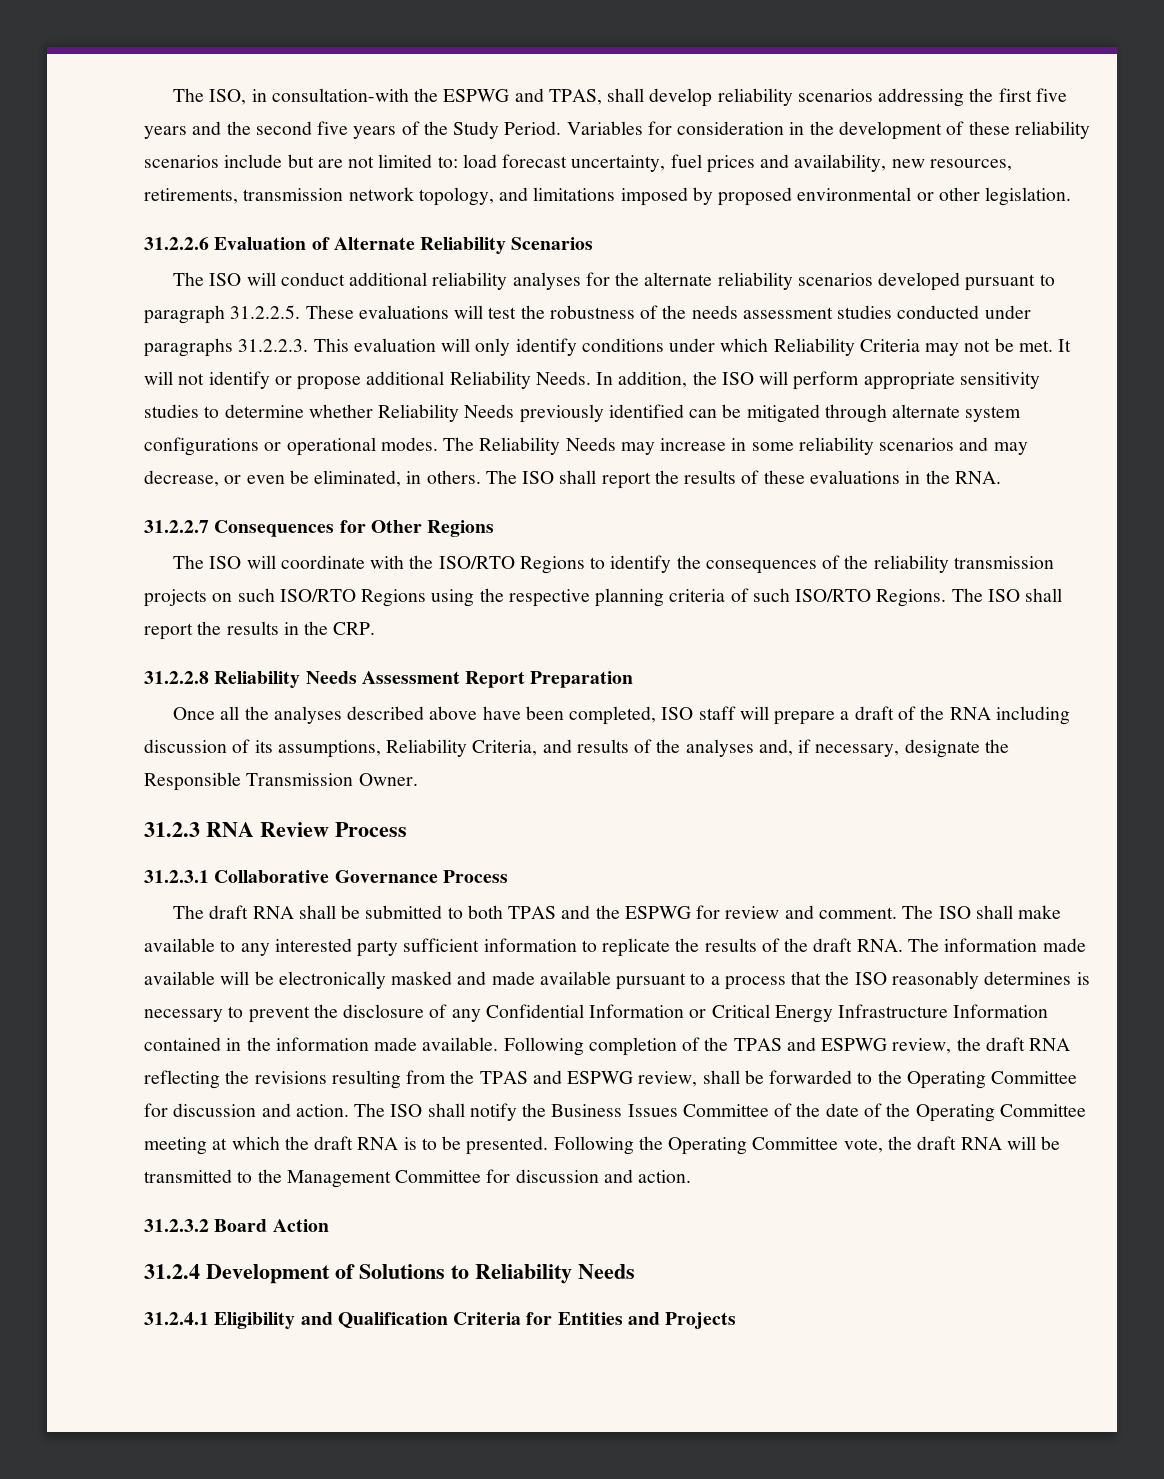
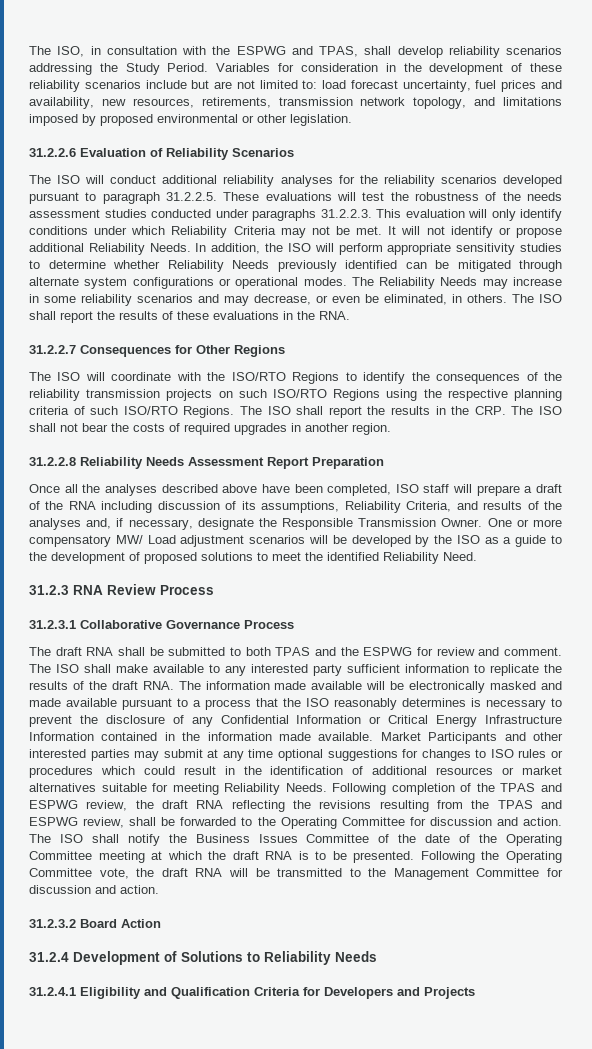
- The ISO, in consultation-with the ESPWG and TPAS, shall develop reliability scenarios addressing the first five years and the second five years of the Study Period.
+ The ISO, in consultation with the ESPWG and TPAS, shall develop reliability scenarios addressing the Study Period.
- 31.2.2.6 Evaluation of Alternate Reliability Scenarios
+ 31.2.2.6 Evaluation of Reliability Scenarios
- The ISO will conduct additional reliability analyses for the alternate reliability scenarios developed pursuant to paragraph 31.2.2.5. These evaluations will test the robustness of the needs assessment studies conducted under paragraphs 31.2.2.3. This evaluation will only identify conditions under which Reliability Criteria may not be met.
+ The ISO will conduct additional reliability analyses for the reliability scenarios developed pursuant to paragraph 31.2.2.5. These evaluations will test the robustness of the needs assessment studies conducted under paragraphs 31.2.2.3. This evaluation will only identify conditions under which Reliability Criteria may not be met.
- The ISO shall report the results in the CRP.
+ The ISO shall report the results in the CRP. The ISO shall not bear the costs of required upgrades in another region.
+ One or more compensatory MW/ Load adjustment scenarios will be developed by the ISO as a guide to the development of proposed solutions to meet the identified Reliability Need.
+ Market Participants and other interested parties may submit at any time optional suggestions for changes to ISO rules or procedures which could result in the identification of additional resources or market alternatives suitable for meeting Reliability Needs.
- 31.2.4.1 Eligibility and Qualification Criteria for Entities and Projects
+ 31.2.4.1 Eligibility and Qualification Criteria for Developers and Projects

